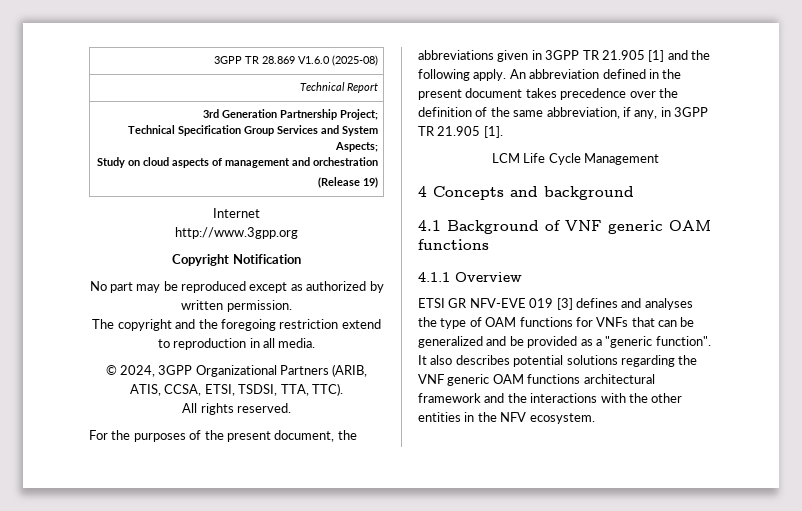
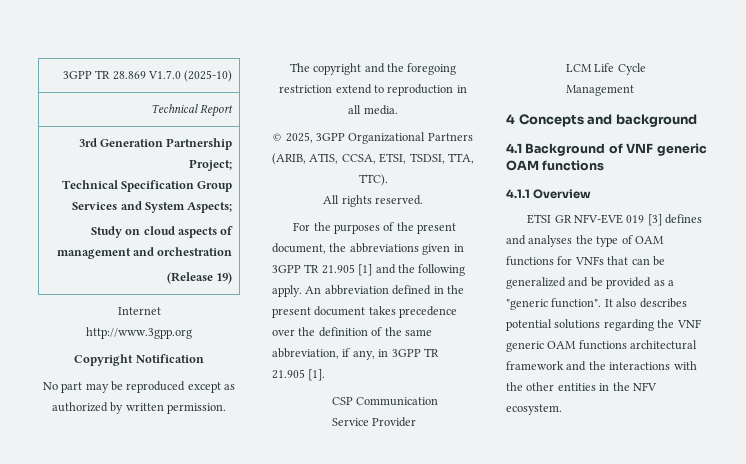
- 3GPP TR 28.869 V1.6.0 (2025-08)
+ 3GPP TR 28.869 V1.7.0 (2025-10)
- © 2024, 3GPP Organizational Partners (ARIB, ATIS, CCSA, ETSI, TSDSI, TTA, TTC).
+ © 2025, 3GPP Organizational Partners (ARIB, ATIS, CCSA, ETSI, TSDSI, TTA, TTC).
+ CSP Communication Service Provider

